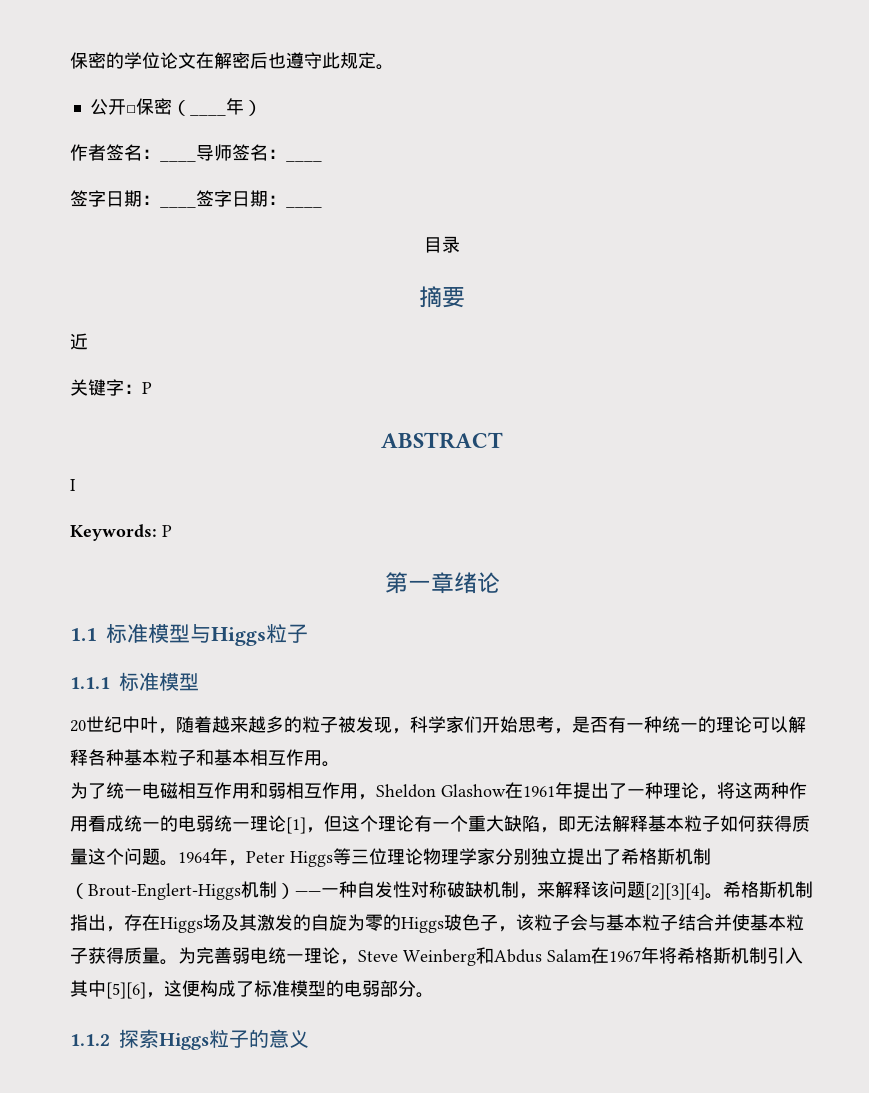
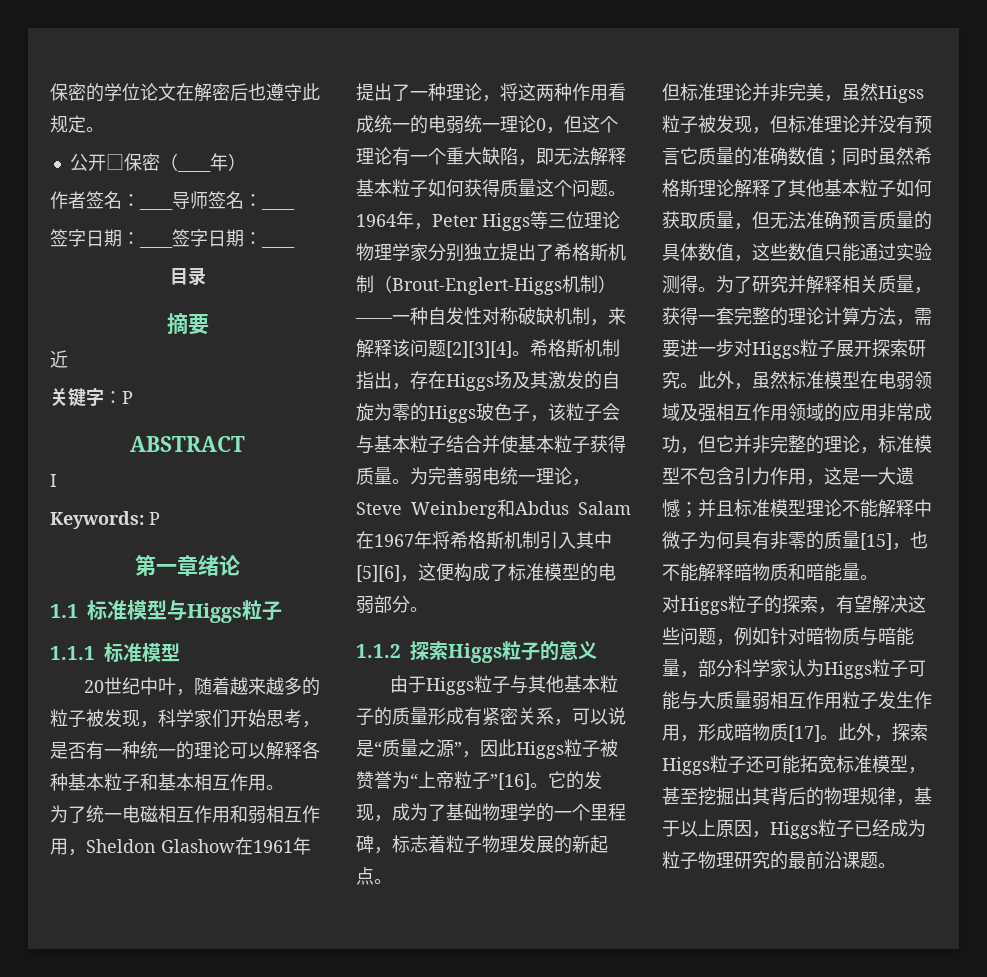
- 为了统一电磁相互作用和弱相互作用，Sheldon Glashow在1961年提出了一种理论，将这两种作用看成统一的电弱统一理论[1]，但这个理论有一个重大缺陷，即无法解释基本粒子如何获得质量这个问题。
+ 为了统一电磁相互作用和弱相互作用，Sheldon Glashow在1961年提出了一种理论，将这两种作用看成统一的电弱统一理论0，但这个理论有一个重大缺陷，即无法解释基本粒子如何获得质量这个问题。
+ 由于Higgs粒子与其他基本粒子的质量形成有紧密关系，可以说是“质量之源”，因此Higgs粒子被赞誉为“上帝粒子”[16]。它的发现，成为了基础物理学的一个里程碑，标志着粒子物理发展的新起点。
+ 但标准理论并非完美，虽然Higss粒子被发现，但标准理论并没有预言它质量的准确数值；同时虽然希格斯理论解释了其他基本粒子如何获取质量，但无法准确预言质量的具体数值，这些数值只能通过实验测得。为了研究并解释相关质量，获得一套完整的理论计算方法，需要进一步对Higgs粒子展开探索研究。此外，虽然标准模型在电弱领域及强相互作用领域的应用非常成功，但它并非完整的理论，标准模型不包含引力作用，这是一大遗憾；并且标准模型理论不能解释中微子为何具有非零的质量[15]，也不能解释暗物质和暗能量。
+ 对Higgs粒子的探索，有望解决这些问题，例如针对暗物质与暗能量，部分科学家认为Higgs粒子可能与大质量弱相互作用粒子发生作用，形成暗物质[17]。此外，探索Higgs粒子还可能拓宽标准模型，甚至挖掘出其背后的物理规律，基于以上原因，Higgs粒子已经成为粒子物理研究的最前沿课题。

